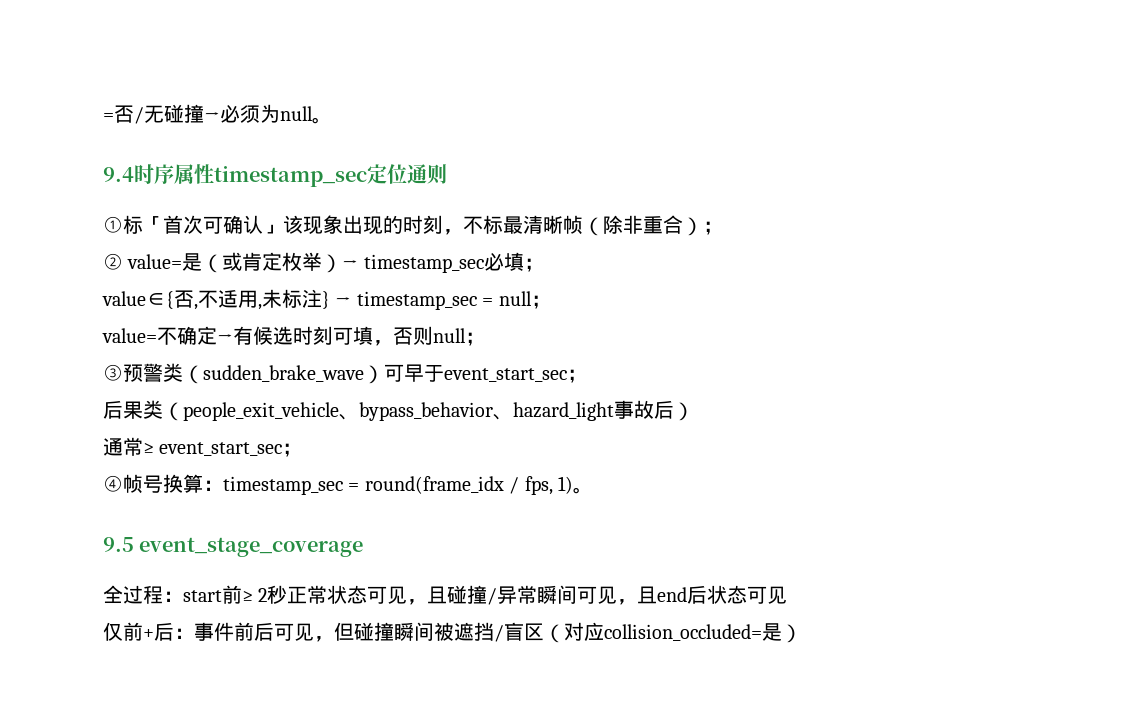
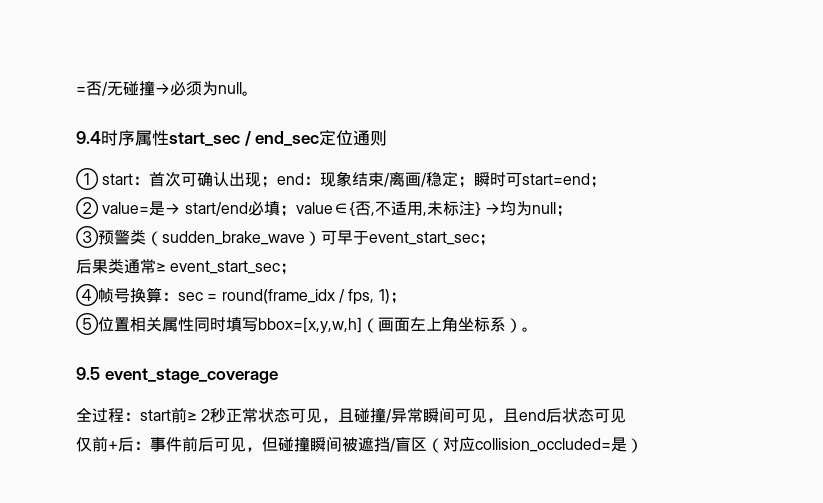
- 9.4时序属性timestamp_sec定位通则
+ 9.4时序属性start_sec / end_sec定位通则
- ①标「首次可确认」该现象出现的时刻，不标最清晰帧（除非重合）；
- ② value=是（或肯定枚举）→ timestamp_sec必填；
- value∈{否,不适用,未标注} → timestamp_sec = null；
- value=不确定→有候选时刻可填，否则null；
+ ① start：首次可确认出现；end：现象结束/离画/稳定；瞬时可start=end；
+ ② value=是→ start/end必填；value∈{否,不适用,未标注} →均为null；
- 后果类（people_exit_vehicle、bypass_behavior、hazard_light事故后）
- 通常≥ event_start_sec；
+ 后果类通常≥ event_start_sec；
- ④帧号换算：timestamp_sec = round(frame_idx / fps, 1)。
+ ④帧号换算：sec = round(frame_idx / fps, 1)；
+ ⑤位置相关属性同时填写bbox=[x,y,w,h]（画面左上角坐标系）。

